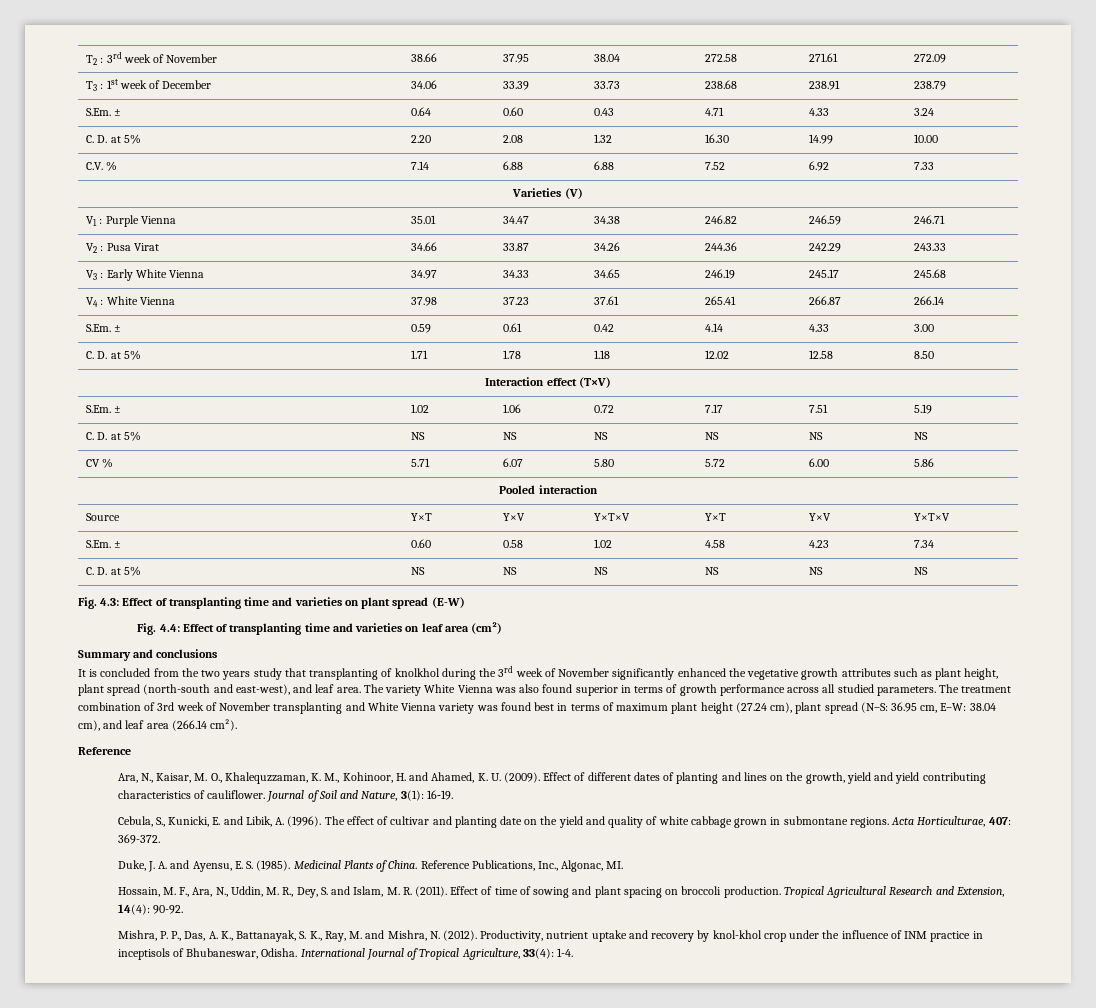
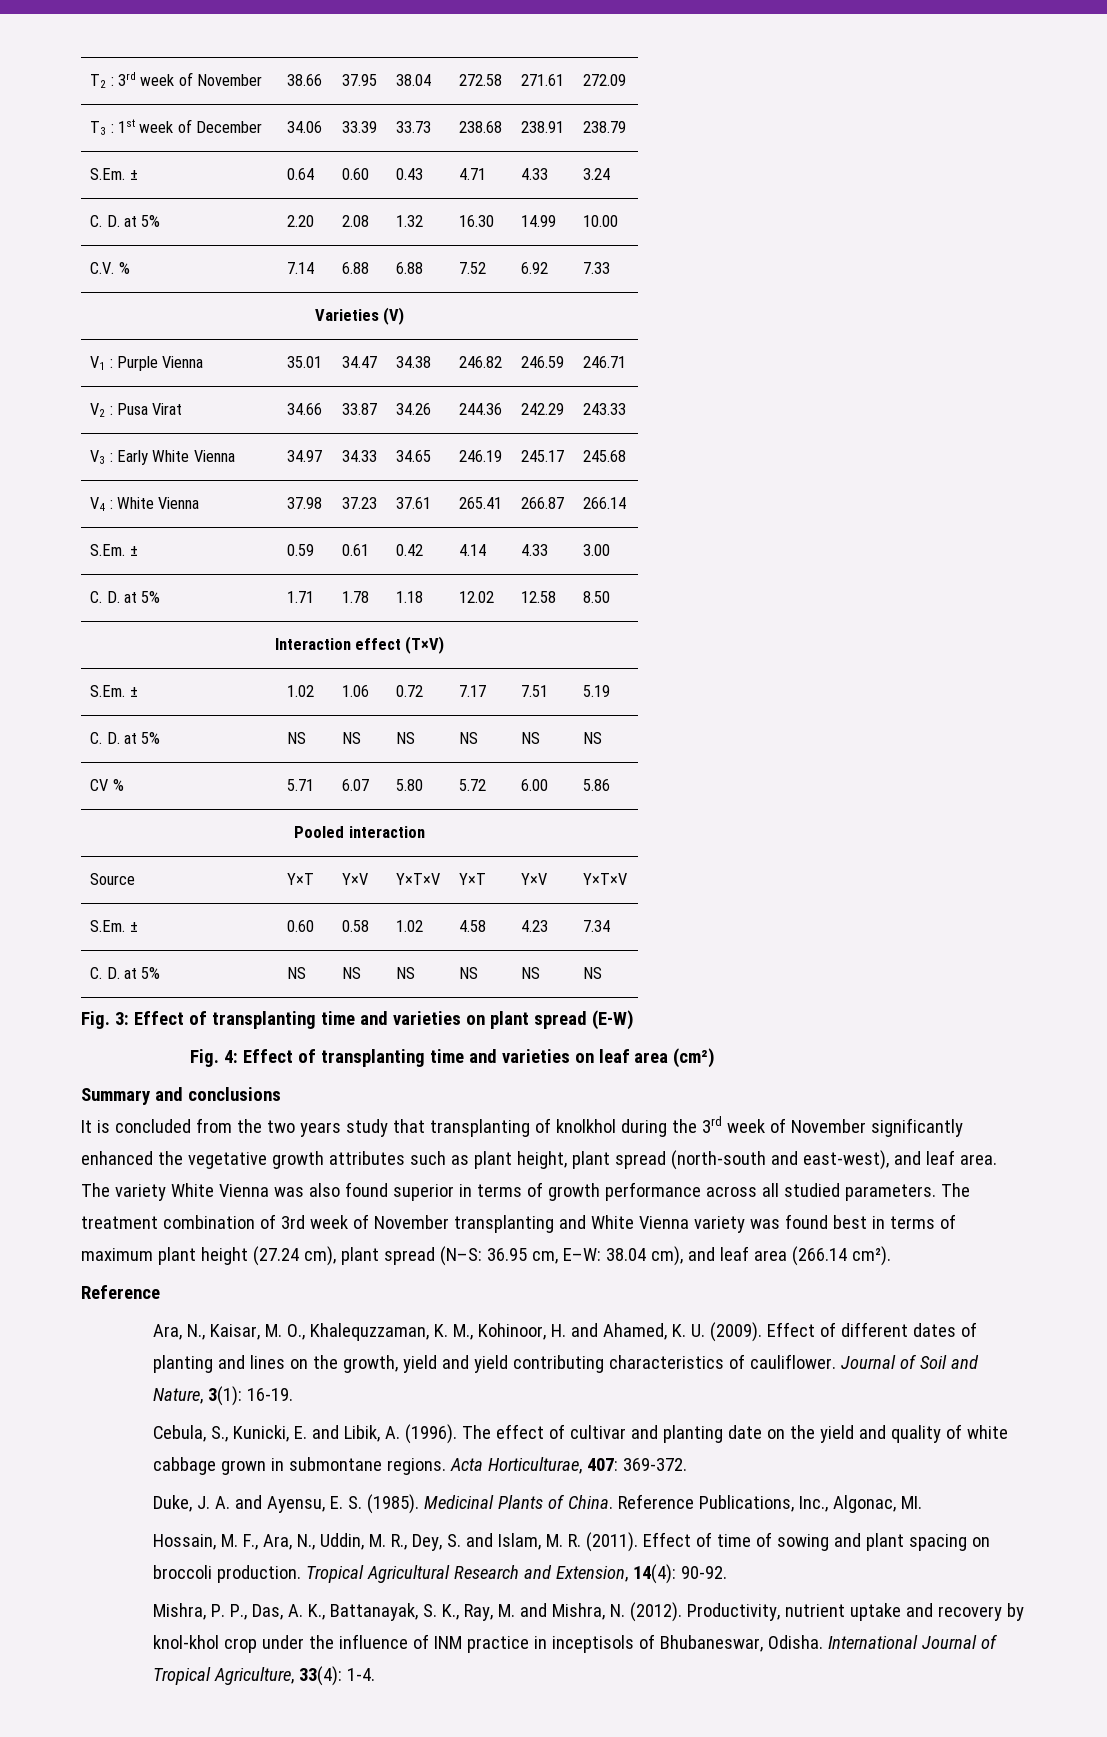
- Fig. 4.3: Effect of transplanting time and varieties on plant spread (E-W)
+ Fig. 3: Effect of transplanting time and varieties on plant spread (E-W)
- Fig. 4.4: Effect of transplanting time and varieties on leaf area (cm²)
+ Fig. 4: Effect of transplanting time and varieties on leaf area (cm²)

